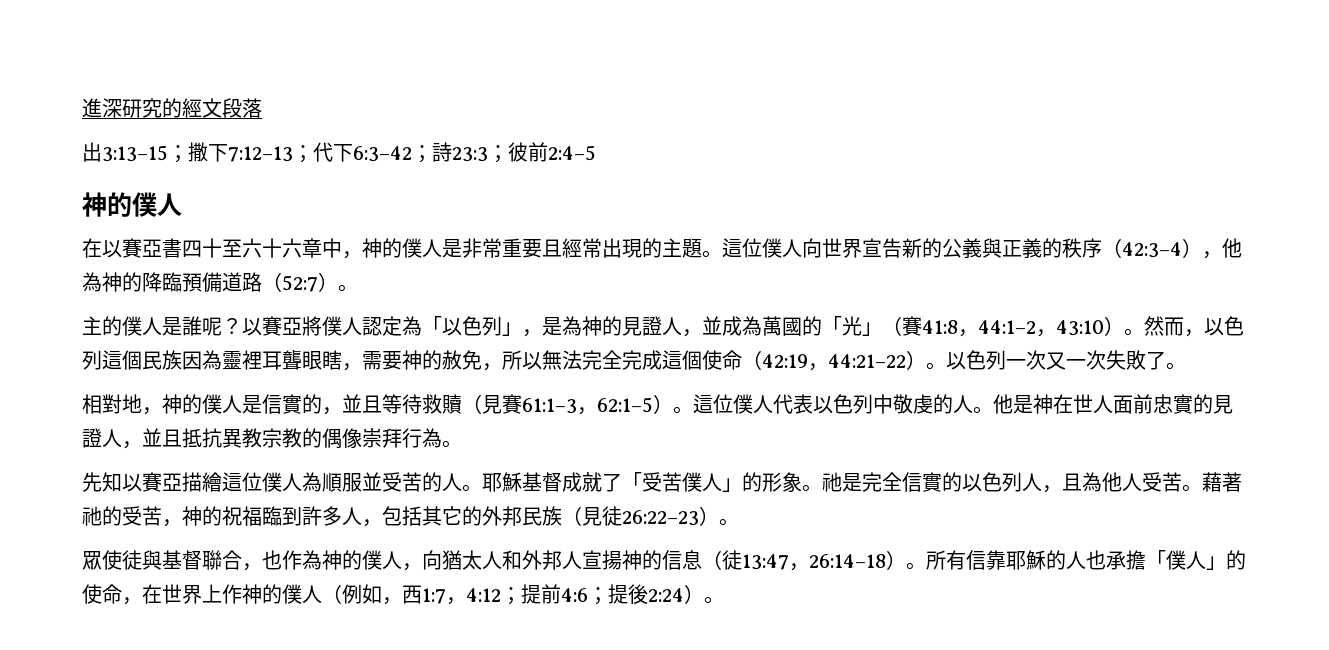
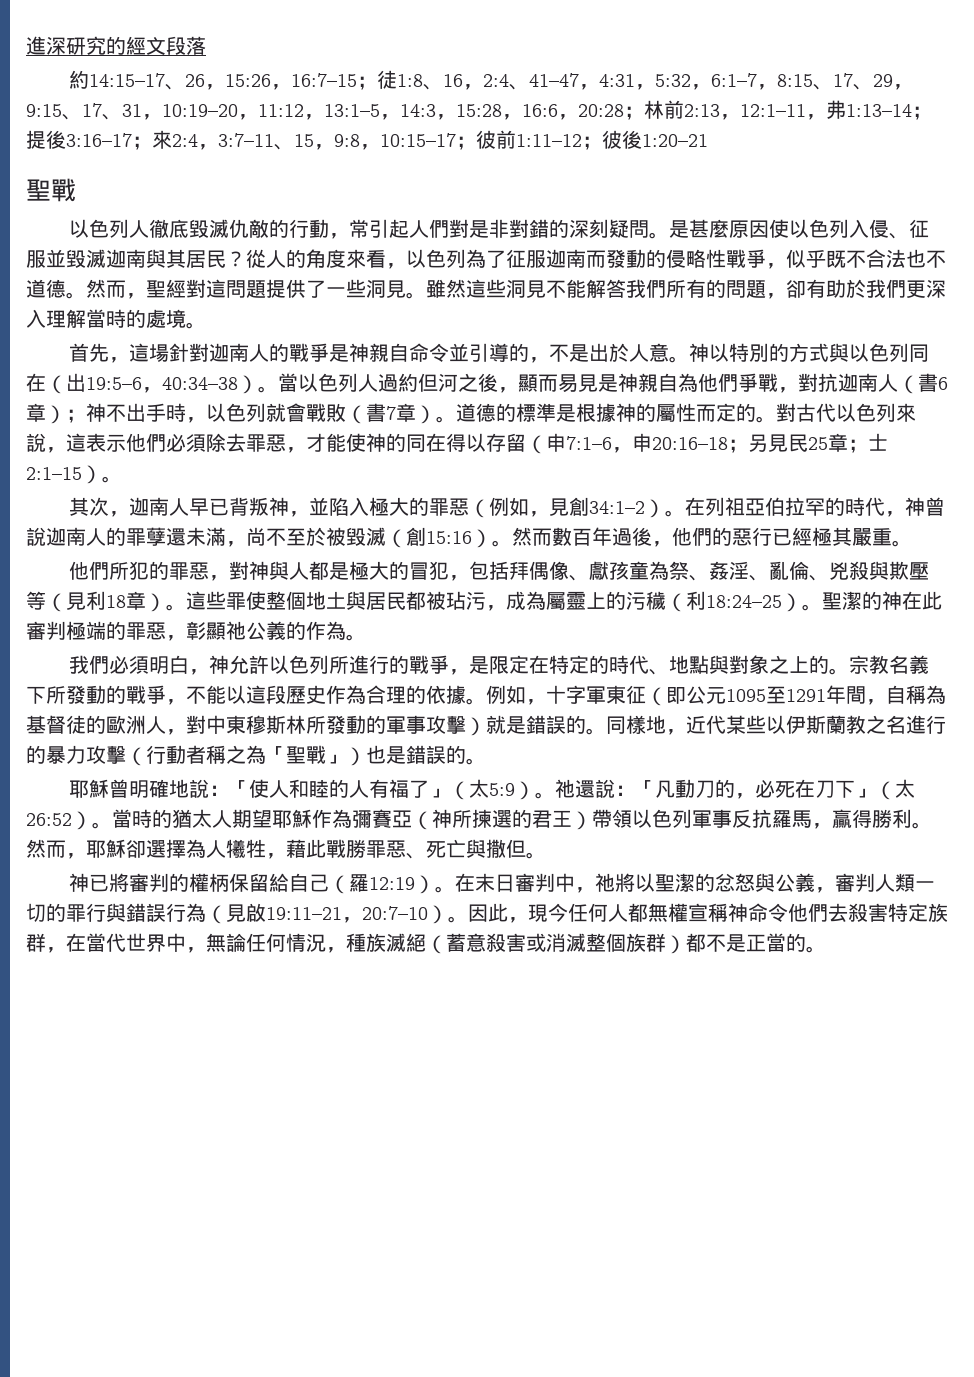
- 出3:13–15；撒下7:12–13；代下6:3–42；詩23:3；彼前2:4–5
- 神的僕人
- 在以賽亞書四十至六十六章中，神的僕人是非常重要且經常出現的主題。這位僕人向世界宣告新的公義與正義的秩序（42:3–4），他為神的降臨預備道路（52:7）。
- 主的僕人是誰呢？以賽亞將僕人認定為「以色列」，是為神的見證人，並成為萬國的「光」（賽41:8，44:1–2，43:10）。然而，以色列這個民族因為靈裡耳聾眼瞎，需要神的赦免，所以無法完全完成這個使命（42:19，44:21–22）。以色列一次又一次失敗了。
- 相對地，神的僕人是信實的，並且等待救贖（見賽61:1–3，62:1–5）。這位僕人代表以色列中敬虔的人。他是神在世人面前忠實的見證人，並且抵抗異教宗教的偶像崇拜行為。
- 先知以賽亞描繪這位僕人為順服並受苦的人。耶穌基督成就了「受苦僕人」的形象。祂是完全信實的以色列人，且為他人受苦。藉著祂的受苦，神的祝福臨到許多人，包括其它的外邦民族（見徒26:22–23）。
- 眾使徒與基督聯合，也作為神的僕人，向猶太人和外邦人宣揚神的信息（徒13:47，26:14–18）。所有信靠耶穌的人也承擔「僕人」的使命，在世界上作神的僕人（例如，西1:7，4:12；提前4:6；提後2:24）。
+ 約14:15–17、26，15:26，16:7–15；徒1:8、16，2:4、41–47，4:31，5:32，6:1–7，8:15、17、29，9:15、17、31，10:19–20，11:12，13:1–5，14:3，15:28，16:6，20:28；林前2:13，12:1–11，弗1:13–14；提後3:16–17；來2:4，3:7–11、15，9:8，10:15–17；彼前1:11–12；彼後1:20–21
+ 聖戰
+ 以色列人徹底毀滅仇敵的行動，常引起人們對是非對錯的深刻疑問。是甚麼原因使以色列入侵、征服並毀滅迦南與其居民？從人的角度來看，以色列為了征服迦南而發動的侵略性戰爭，似乎既不合法也不道德。然而，聖經對這問題提供了一些洞見。雖然這些洞見不能解答我們所有的問題，卻有助於我們更深入理解當時的處境。
+ 首先，這場針對迦南人的戰爭是神親自命令並引導的，不是出於人意。神以特別的方式與以色列同在（出19:5–6，40:34–38）。當以色列人過約但河之後，顯而易見是神親自為他們爭戰，對抗迦南人（書6章）；神不出手時，以色列就會戰敗（書7章）。道德的標準是根據神的屬性而定的。對古代以色列來說，這表示他們必須除去罪惡，才能使神的同在得以存留（申7:1–6，申20:16–18；另見民25章；士2:1–15）。
+ 其次，迦南人早已背叛神，並陷入極大的罪惡（例如，見創34:1–2）。在列祖亞伯拉罕的時代，神曾說迦南人的罪孽還未滿，尚不至於被毀滅（創15:16）。然而數百年過後，他們的惡行已經極其嚴重。
+ 他們所犯的罪惡，對神與人都是極大的冒犯，包括拜偶像、獻孩童為祭、姦淫、亂倫、兇殺與欺壓等（見利18章）。這些罪使整個地土與居民都被玷污，成為屬靈上的污穢（利18:24–25）。聖潔的神在此審判極端的罪惡，彰顯祂公義的作為。
+ 我們必須明白，神允許以色列所進行的戰爭，是限定在特定的時代、地點與對象之上的。宗教名義下所發動的戰爭，不能以這段歷史作為合理的依據。例如，十字軍東征（即公元1095至1291年間，自稱為基督徒的歐洲人，對中東穆斯林所發動的軍事攻擊）就是錯誤的。同樣地，近代某些以伊斯蘭教之名進行的暴力攻擊（行動者稱之為「聖戰」）也是錯誤的。
+ 耶穌曾明確地說：「使人和睦的人有福了」（太5:9）。祂還說：「凡動刀的，必死在刀下」（太26:52）。當時的猶太人期望耶穌作為彌賽亞（神所揀選的君王）帶領以色列軍事反抗羅馬，贏得勝利。然而，耶穌卻選擇為人犧牲，藉此戰勝罪惡、死亡與撒但。
+ 神已將審判的權柄保留給自己（羅12:19）。在末日審判中，祂將以聖潔的忿怒與公義，審判人類一切的罪行與錯誤行為（見啟19:11–21，20:7–10）。因此，現今任何人都無權宣稱神命令他們去殺害特定族群，在當代世界中，無論任何情況，種族滅絕（蓄意殺害或消滅整個族群）都不是正當的。

